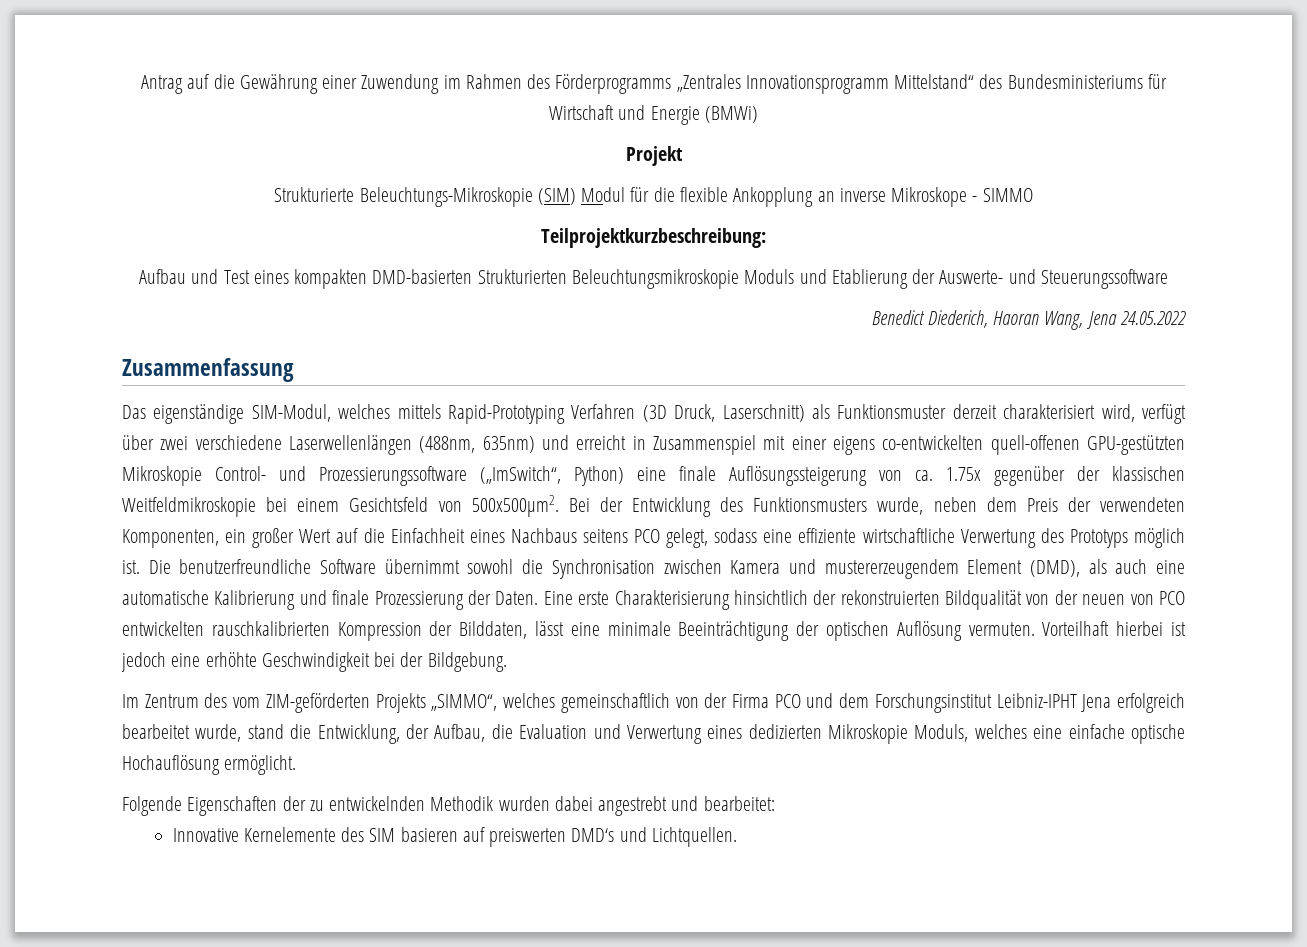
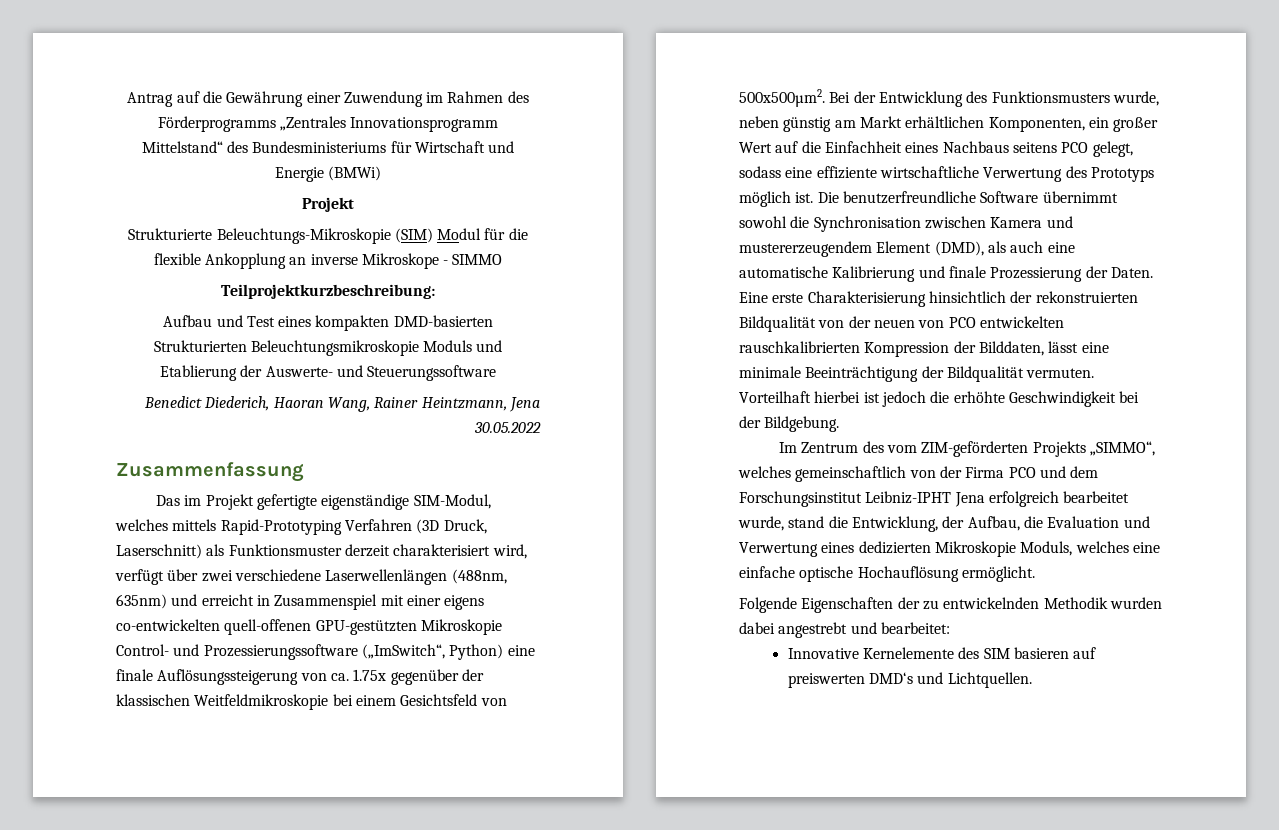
- Benedict Diederich, Haoran Wang, Jena 24.05.2022
+ Benedict Diederich, Haoran Wang, Rainer Heintzmann, Jena 30.05.2022
- Das eigenständige SIM-Modul, welches mittels Rapid-Prototyping Verfahren (3D Druck, Laserschnitt) als Funktionsmuster derzeit charakterisiert wird, verfügt über zwei verschiedene Laserwellenlängen (488nm, 635nm) und erreicht in Zusammenspiel mit einer eigens co-entwickelten quell-offenen GPU-gestützten Mikroskopie Control- und Prozessierungssoftware („ImSwitch“, Python) eine finale Auflösungssteigerung von ca. 1.75x gegenüber der klassischen Weitfeldmikroskopie bei einem Gesichtsfeld von 500x500µm2.
+ Das im Projekt gefertigte eigenständige SIM-Modul, welches mittels Rapid-Prototyping Verfahren (3D Druck, Laserschnitt) als Funktionsmuster derzeit charakterisiert wird, verfügt über zwei verschiedene Laserwellenlängen (488nm, 635nm) und erreicht in Zusammenspiel mit einer eigens co-entwickelten quell-offenen GPU-gestützten Mikroskopie Control- und Prozessierungssoftware („ImSwitch“, Python) eine finale Auflösungssteigerung von ca. 1.75x gegenüber der klassischen Weitfeldmikroskopie bei einem Gesichtsfeld von 500x500µm2.
- Bei der Entwicklung des Funktionsmusters wurde, neben dem Preis der verwendeten Komponenten, ein großer Wert auf die Einfachheit eines Nachbaus seitens PCO gelegt, sodass eine effiziente wirtschaftliche Verwertung des Prototyps möglich ist.
+ Bei der Entwicklung des Funktionsmusters wurde, neben günstig am Markt erhältlichen Komponenten, ein großer Wert auf die Einfachheit eines Nachbaus seitens PCO gelegt, sodass eine effiziente wirtschaftliche Verwertung des Prototyps möglich ist.
- Eine erste Charakterisierung hinsichtlich der rekonstruierten Bildqualität von der neuen von PCO entwickelten rauschkalibrierten Kompression der Bilddaten, lässt eine minimale Beeinträchtigung der optischen Auflösung vermuten.
+ Eine erste Charakterisierung hinsichtlich der rekonstruierten Bildqualität von der neuen von PCO entwickelten rauschkalibrierten Kompression der Bilddaten, lässt eine minimale Beeinträchtigung der Bildqualität vermuten.
- Vorteilhaft hierbei ist jedoch eine erhöhte Geschwindigkeit bei der Bildgebung.
+ Vorteilhaft hierbei ist jedoch die erhöhte Geschwindigkeit bei der Bildgebung.

